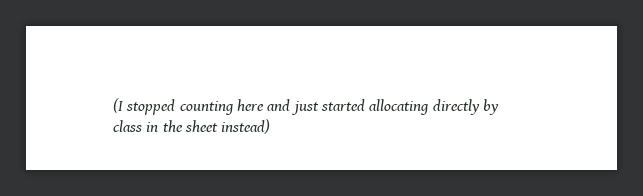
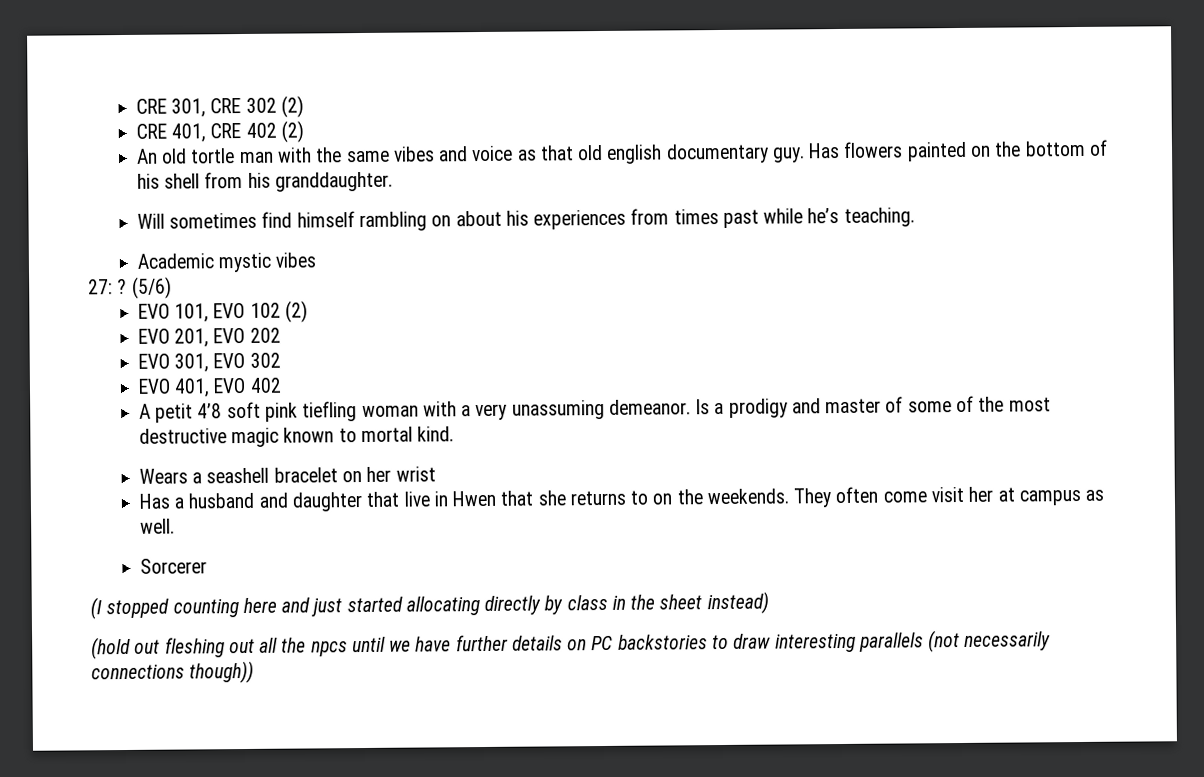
+ CRE 301, CRE 302 (2)
+ CRE 401, CRE 402 (2)
+ An old tortle man with the same vibes and voice as that old english documentary guy. Has flowers painted on the bottom of his shell from his granddaughter.
+ Will sometimes find himself rambling on about his experiences from times past while he’s teaching.
+ Academic mystic vibes
+ 27: ? (5/6)
+ EVO 101, EVO 102 (2)
+ EVO 201, EVO 202
+ EVO 301, EVO 302
+ EVO 401, EVO 402
+ A petit 4’8 soft pink tiefling woman with a very unassuming demeanor. Is a prodigy and master of some of the most destructive magic known to mortal kind.
+ Wears a seashell bracelet on her wrist
+ Has a husband and daughter that live in Hwen that she returns to on the weekends. They often come visit her at campus as well.
+ Sorcerer
+ (hold out fleshing out all the npcs until we have further details on PC backstories to draw interesting parallels (not necessarily connections though))

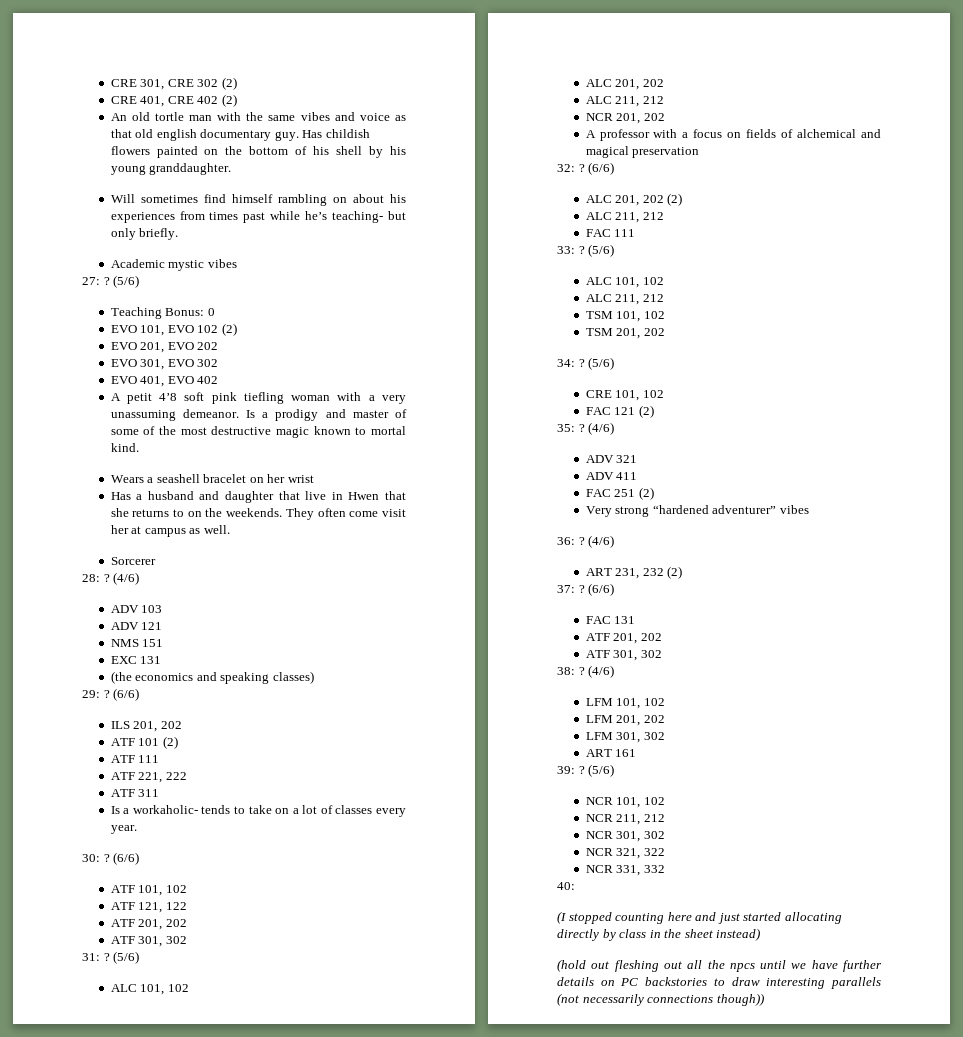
- Has flowers painted on the bottom of his shell from his granddaughter.
+ Has childish flowers painted on the bottom of his shell by his young granddaughter.
- Will sometimes find himself rambling on about his experiences from times past while he’s teaching.
+ Will sometimes find himself rambling on about his experiences from times past while he’s teaching- but only briefly.
+ Teaching Bonus: 0
+ 28: ? (4/6)
+ ADV 103
+ ADV 121
+ NMS 151
+ EXC 131
+ (the economics and speaking classes)
+ 29: ? (6/6)
+ ILS 201, 202
+ ATF 101 (2)
+ ATF 111
+ ATF 221, 222
+ ATF 311
+ Is a workaholic- tends to take on a lot of classes every year.
+ 30: ? (6/6)
+ ATF 101, 102
+ ATF 121, 122
+ ATF 201, 202
+ ATF 301, 302
+ 31: ? (5/6)
+ ALC 101, 102
+ ALC 201, 202
+ ALC 211, 212
+ NCR 201, 202
+ A professor with a focus on fields of alchemical and magical preservation
+ 32: ? (6/6)
+ ALC 201, 202 (2)
+ ALC 211, 212
+ FAC 111
+ 33: ? (5/6)
+ ALC 101, 102
+ ALC 211, 212
+ TSM 101, 102
+ TSM 201, 202
+ 34: ? (5/6)
+ CRE 101, 102
+ FAC 121 (2)
+ 35: ? (4/6)
+ ADV 321
+ ADV 411
+ FAC 251 (2)
+ Very strong “hardened adventurer” vibes
+ 36: ? (4/6)
+ ART 231, 232 (2)
+ 37: ? (6/6)
+ FAC 131
+ ATF 201, 202
+ ATF 301, 302
+ 38: ? (4/6)
+ LFM 101, 102
+ LFM 201, 202
+ LFM 301, 302
+ ART 161
+ 39: ? (5/6)
+ NCR 101, 102
+ NCR 211, 212
+ NCR 301, 302
+ NCR 321, 322
+ NCR 331, 332
+ 40:

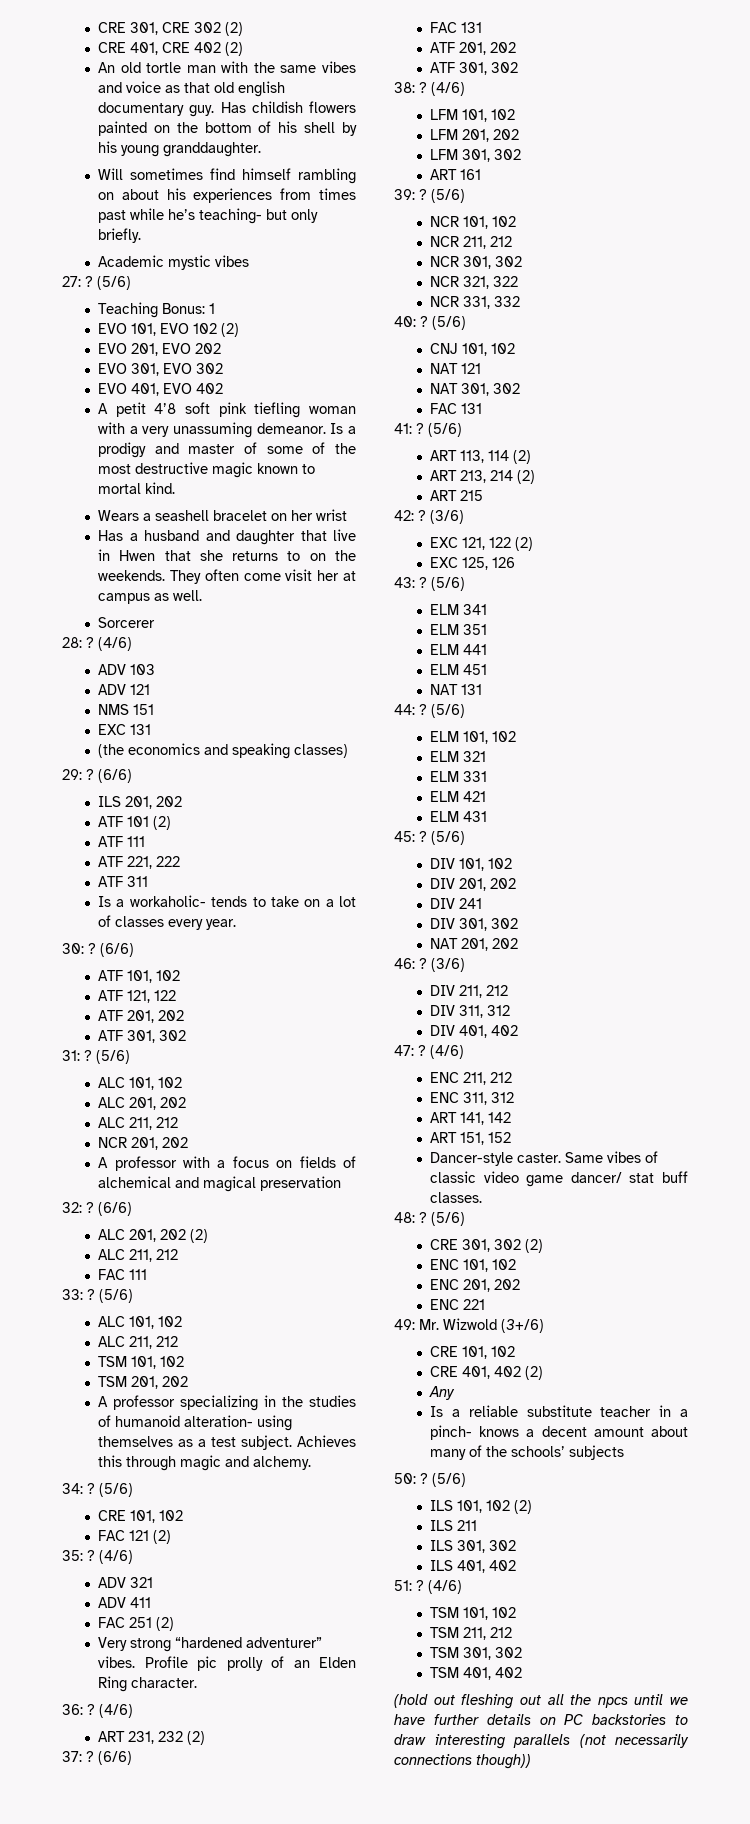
- Teaching Bonus: 0
+ Teaching Bonus: 1
+ A professor specializing in the studies of humanoid alteration- using themselves as a test subject. Achieves this through magic and alchemy.
- Very strong “hardened adventurer” vibes
+ Very strong “hardened adventurer” vibes. Profile pic prolly of an Elden Ring character.
- 40:
- (I stopped counting here and just started allocating directly by class in the sheet instead)
+ 40: ? (5/6)
+ CNJ 101, 102
+ NAT 121
+ NAT 301, 302
+ FAC 131
+ 41: ? (5/6)
+ ART 113, 114 (2)
+ ART 213, 214 (2)
+ ART 215
+ 42: ? (3/6)
+ EXC 121, 122 (2)
+ EXC 125, 126
+ 43: ? (5/6)
+ ELM 341
+ ELM 351
+ ELM 441
+ ELM 451
+ NAT 131
+ 44: ? (5/6)
+ ELM 101, 102
+ ELM 321
+ ELM 331
+ ELM 421
+ ELM 431
+ 45: ? (5/6)
+ DIV 101, 102
+ DIV 201, 202
+ DIV 241
+ DIV 301, 302
+ NAT 201, 202
+ 46: ? (3/6)
+ DIV 211, 212
+ DIV 311, 312
+ DIV 401, 402
+ 47: ? (4/6)
+ ENC 211, 212
+ ENC 311, 312
+ ART 141, 142
+ ART 151, 152
+ Dancer-style caster. Same vibes of classic video game dancer/ stat buff classes.
+ 48: ? (5/6)
+ CRE 301, 302 (2)
+ ENC 101, 102
+ ENC 201, 202
+ ENC 221
+ 49: Mr. Wizwold (3+/6)
+ CRE 101, 102
+ CRE 401, 402 (2)
+ Any
+ Is a reliable substitute teacher in a pinch- knows a decent amount about many of the schools’ subjects
+ 50: ? (5/6)
+ ILS 101, 102 (2)
+ ILS 211
+ ILS 301, 302
+ ILS 401, 402
+ 51: ? (4/6)
+ TSM 101, 102
+ TSM 211, 212
+ TSM 301, 302
+ TSM 401, 402

